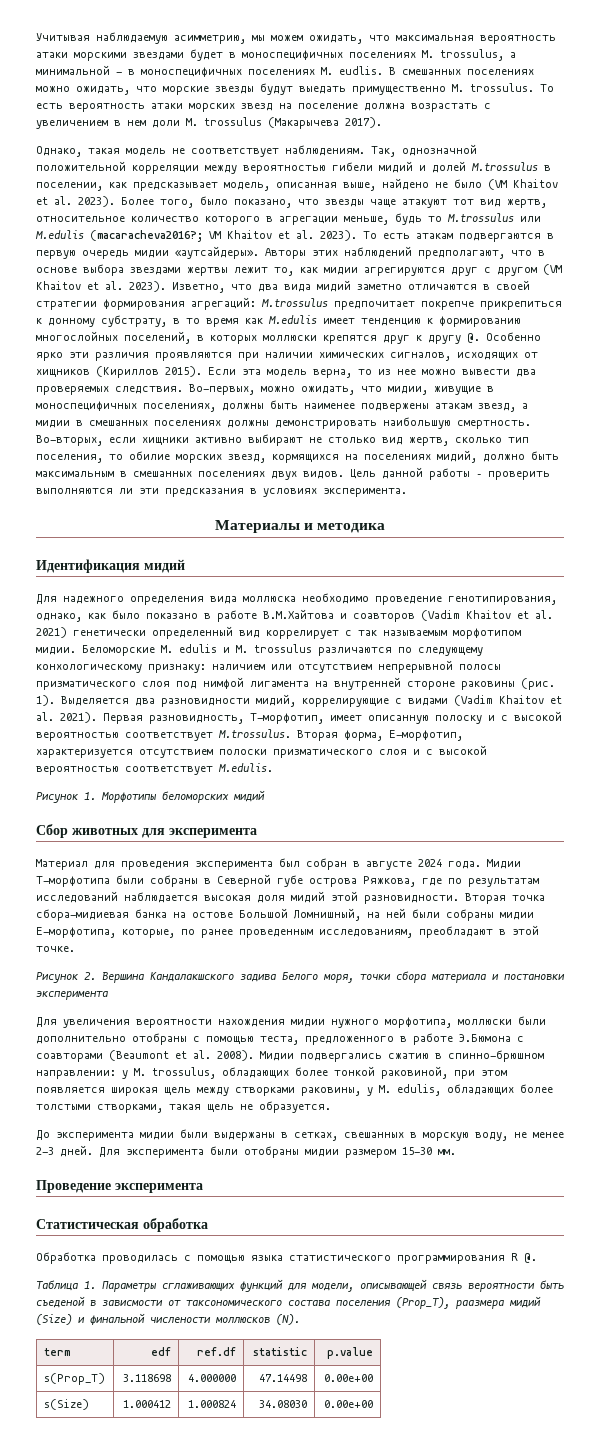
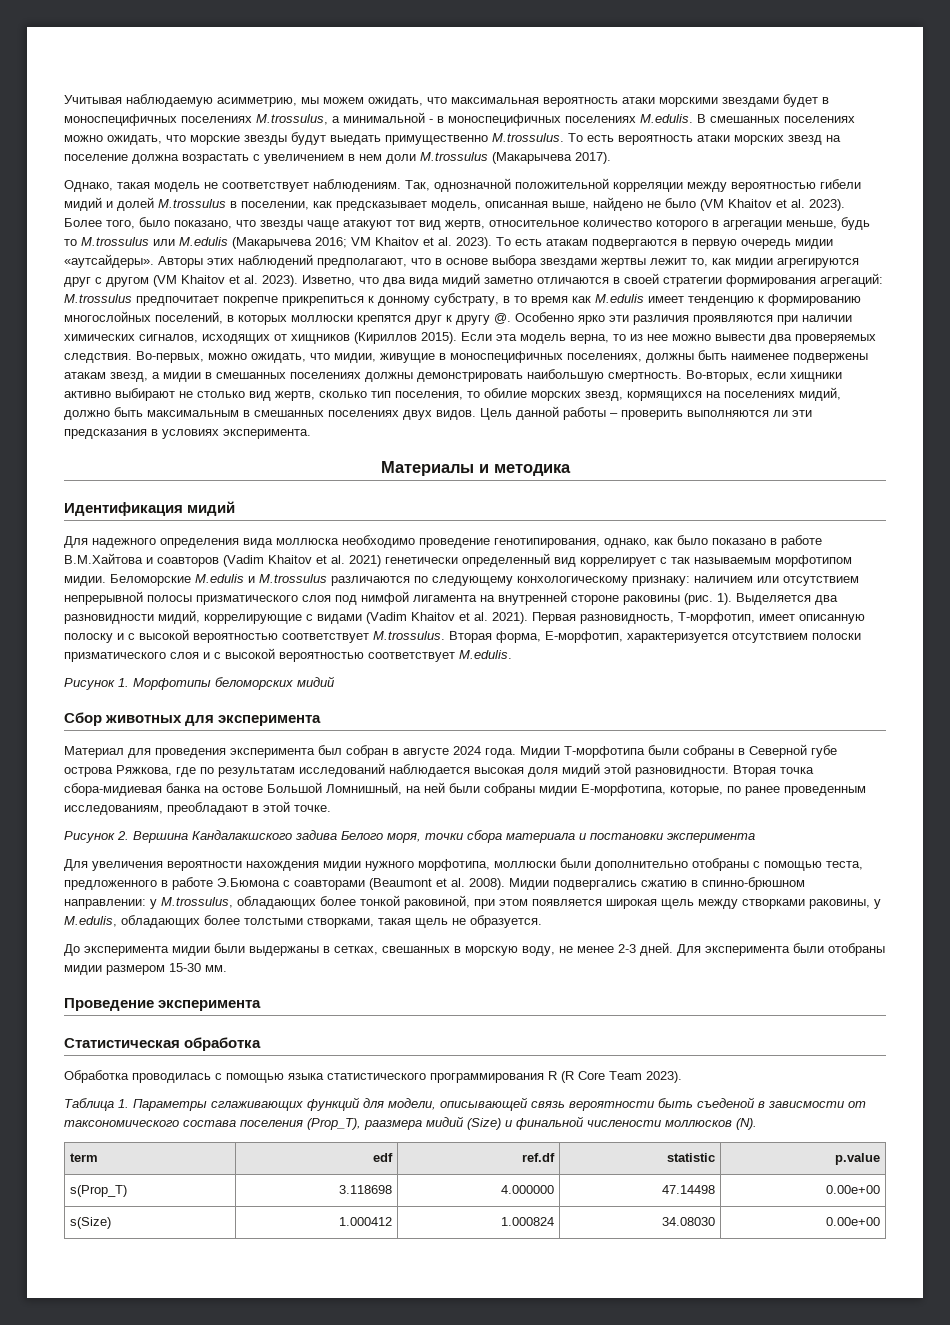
- Учитывая наблюдаемую асимметрию, мы можем ожидать, что максимальная вероятность атаки морскими звездами будет в моноспецифичных поселениях M. trossulus, а минимальной - в моноспецифичных поселениях M. eudlis. В смешанных поселениях можно ожидать, что морские звезды будут выедать примущественно M. trossulus. То есть вероятность атаки морских звезд на поселение должна возрастать с увеличением в нем доли M. trossulus (Макарычева 2017).
+ Учитывая наблюдаемую асимметрию, мы можем ожидать, что максимальная вероятность атаки морскими звездами будет в моноспецифичных поселениях M.trossulus, а минимальной - в моноспецифичных поселениях M.edulis. В смешанных поселениях можно ожидать, что морские звезды будут выедать примущественно M.trossulus. То есть вероятность атаки морских звезд на поселение должна возрастать с увеличением в нем доли M.trossulus (Макарычева 2017).
- Более того, было показано, что звезды чаще атакуют тот вид жертв, относительное количество которого в агрегации меньше, будь то M.trossulus или M.edulis (macaracheva2016?; VM Khaitov et al. 2023).
+ Более того, было показано, что звезды чаще атакуют тот вид жертв, относительное количество которого в агрегации меньше, будь то M.trossulus или M.edulis (Макарычева 2016; VM Khaitov et al. 2023).
- Беломорские M. edulis и M. trossulus различаются по следующему конхологическому признаку: наличием или отсутствием непрерывной полосы призматического слоя под нимфой лигамента на внутренней стороне раковины (рис.
+ Беломорские M.edulis и M.trossulus различаются по следующему конхологическому признаку: наличием или отсутствием непрерывной полосы призматического слоя под нимфой лигамента на внутренней стороне раковины (рис.
- Мидии подвергались сжатию в спинно-брюшном направлении: у M. trossulus, обладающих более тонкой раковиной, при этом появляется широкая щель между створками раковины, у M. edulis, обладающих более толстыми створками, такая щель не образуется.
+ Мидии подвергались сжатию в спинно-брюшном направлении: у M.trossulus, обладающих более тонкой раковиной, при этом появляется широкая щель между створками раковины, у M.edulis, обладающих более толстыми створками, такая щель не образуется.
- Обработка проводилась с помощью языка статистического программирования R @.
+ Обработка проводилась с помощью языка статистического программирования R (R Core Team 2023).

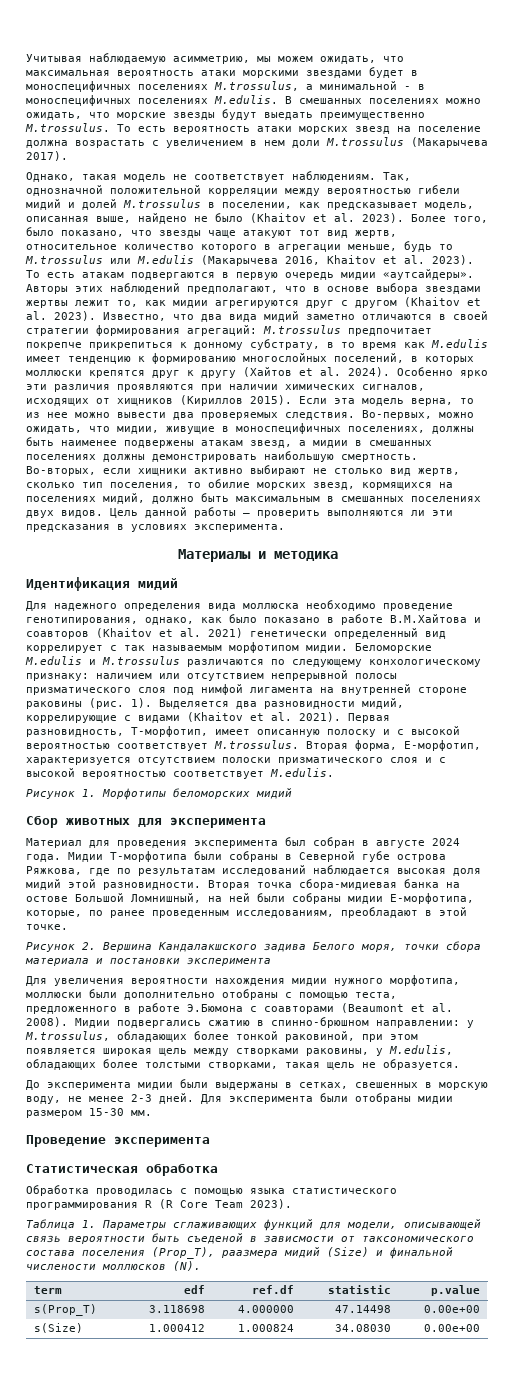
- Учитывая наблюдаемую асимметрию, мы можем ожидать, что максимальная вероятность атаки морскими звездами будет в моноспецифичных поселениях M.trossulus, а минимальной - в моноспецифичных поселениях M.edulis. В смешанных поселениях можно ожидать, что морские звезды будут выедать примущественно M.trossulus. То есть вероятность атаки морских звезд на поселение должна возрастать с увеличением в нем доли M.trossulus (Макарычева 2017).
+ Учитывая наблюдаемую асимметрию, мы можем ожидать, что максимальная вероятность атаки морскими звездами будет в моноспецифичных поселениях M.trossulus, а минимальной - в моноспецифичных поселениях M.edulis. В смешанных поселениях можно ожидать, что морские звезды будут выедать преимущественно M.trossulus. То есть вероятность атаки морских звезд на поселение должна возрастать с увеличением в нем доли M.trossulus (Макарычева 2017).
- Так, однозначной положительной корреляции между вероятностью гибели мидий и долей M.trossulus в поселении, как предсказывает модель, описанная выше, найдено не было (VM Khaitov et al. 2023).
+ Так, однозначной положительной корреляции между вероятностью гибели мидий и долей M.trossulus в поселении, как предсказывает модель, описанная выше, найдено не было (Khaitov et al. 2023).
- Более того, было показано, что звезды чаще атакуют тот вид жертв, относительное количество которого в агрегации меньше, будь то M.trossulus или M.edulis (Макарычева 2016; VM Khaitov et al. 2023).
+ Более того, было показано, что звезды чаще атакуют тот вид жертв, относительное количество которого в агрегации меньше, будь то M.trossulus или M.edulis (Макарычева 2016, Khaitov et al. 2023).
- Авторы этих наблюдений предполагают, что в основе выбора звездами жертвы лежит то, как мидии агрегируются друг с другом (VM Khaitov et al. 2023). Изветно, что два вида мидий заметно отличаются в своей стратегии формирования агрегаций: M.trossulus предпочитает покрепче прикрепиться к донному субстрату, в то время как M.edulis имеет тенденцию к формированию многослойных поселений, в которых моллюски крепятся друг к другу @.
+ Авторы этих наблюдений предполагают, что в основе выбора звездами жертвы лежит то, как мидии агрегируются друг с другом (Khaitov et al. 2023). Известно, что два вида мидий заметно отличаются в своей стратегии формирования агрегаций: M.trossulus предпочитает покрепче прикрепиться к донному субстрату, в то время как M.edulis имеет тенденцию к формированию многослойных поселений, в которых моллюски крепятся друг к другу (Хайтов et al. 2024).
- Для надежного определения вида моллюска необходимо проведение генотипирования, однако, как было показано в работе В.М.Хайтова и соавторов (Vadim Khaitov et al. 2021) генетически определенный вид коррелирует с так называемым морфотипом мидии.
+ Для надежного определения вида моллюска необходимо проведение генотипирования, однако, как было показано в работе В.М.Хайтова и соавторов (Khaitov et al. 2021) генетически определенный вид коррелирует с так называемым морфотипом мидии.
- Выделяется два разновидности мидий, коррелирующие с видами (Vadim Khaitov et al. 2021).
+ Выделяется два разновидности мидий, коррелирующие с видами (Khaitov et al. 2021).
- До эксперимента мидии были выдержаны в сетках, свешанных в морскую воду, не менее 2-3 дней.
+ До эксперимента мидии были выдержаны в сетках, свешeнных в морскую воду, не менее 2-3 дней.

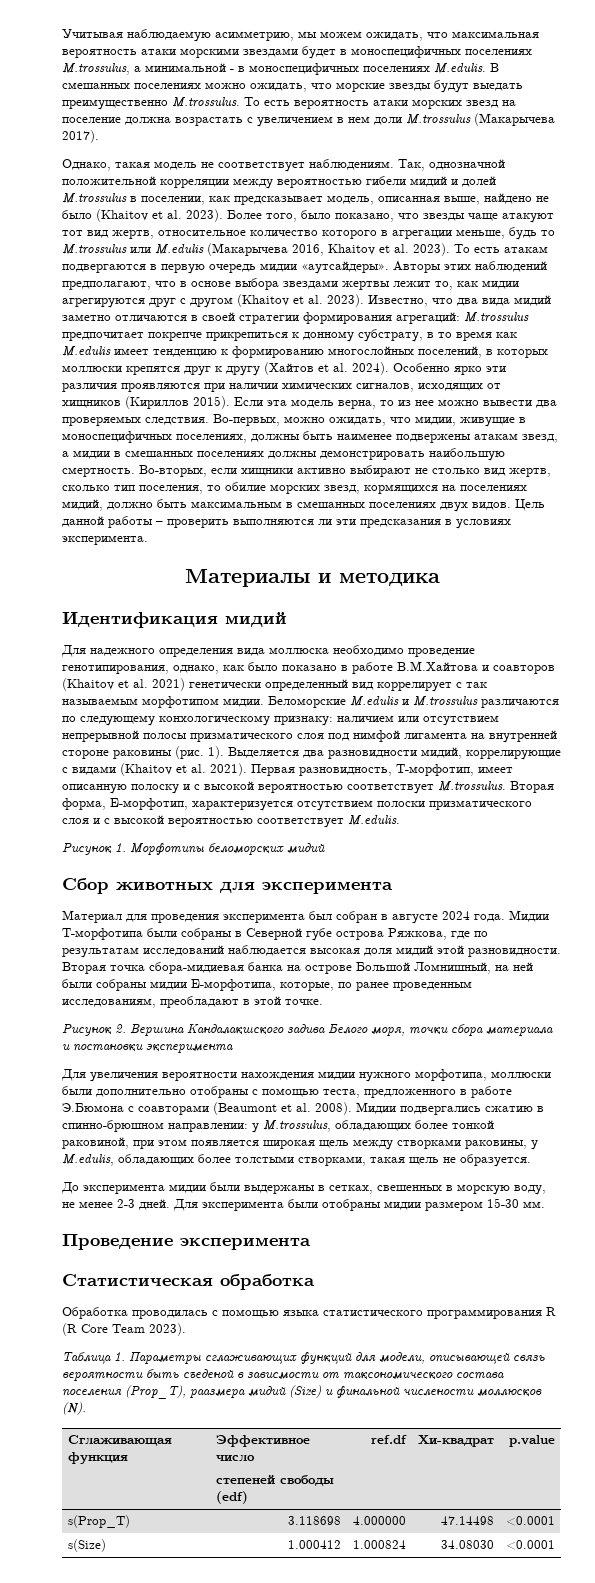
- Вторая точка сбора-мидиевая банка на остове Большой Ломнишный, на ней были собраны мидии E-морфотипа, которые, по ранее проведенным исследованиям, преобладают в этой точке.
+ Вторая точка сбора-мидиевая банка на острове Большой Ломнишный, на ней были собраны мидии E-морфотипа, которые, по ранее проведенным исследованиям, преобладают в этой точке.
- term | edf | ref.df | statistic | p.value
+ Сглаживающая функция | Эффективное число
+ степеней свободы (edf) | ref.df | Хи-квадрат | p.value
- s(Prop_T) | 3.118698 | 4.000000 | 47.14498 | 0.00e+00
+ s(Prop_T) | 3.118698 | 4.000000 | 47.14498 | <0.0001
- s(Size) | 1.000412 | 1.000824 | 34.08030 | 0.00e+00
+ s(Size) | 1.000412 | 1.000824 | 34.08030 | <0.0001

